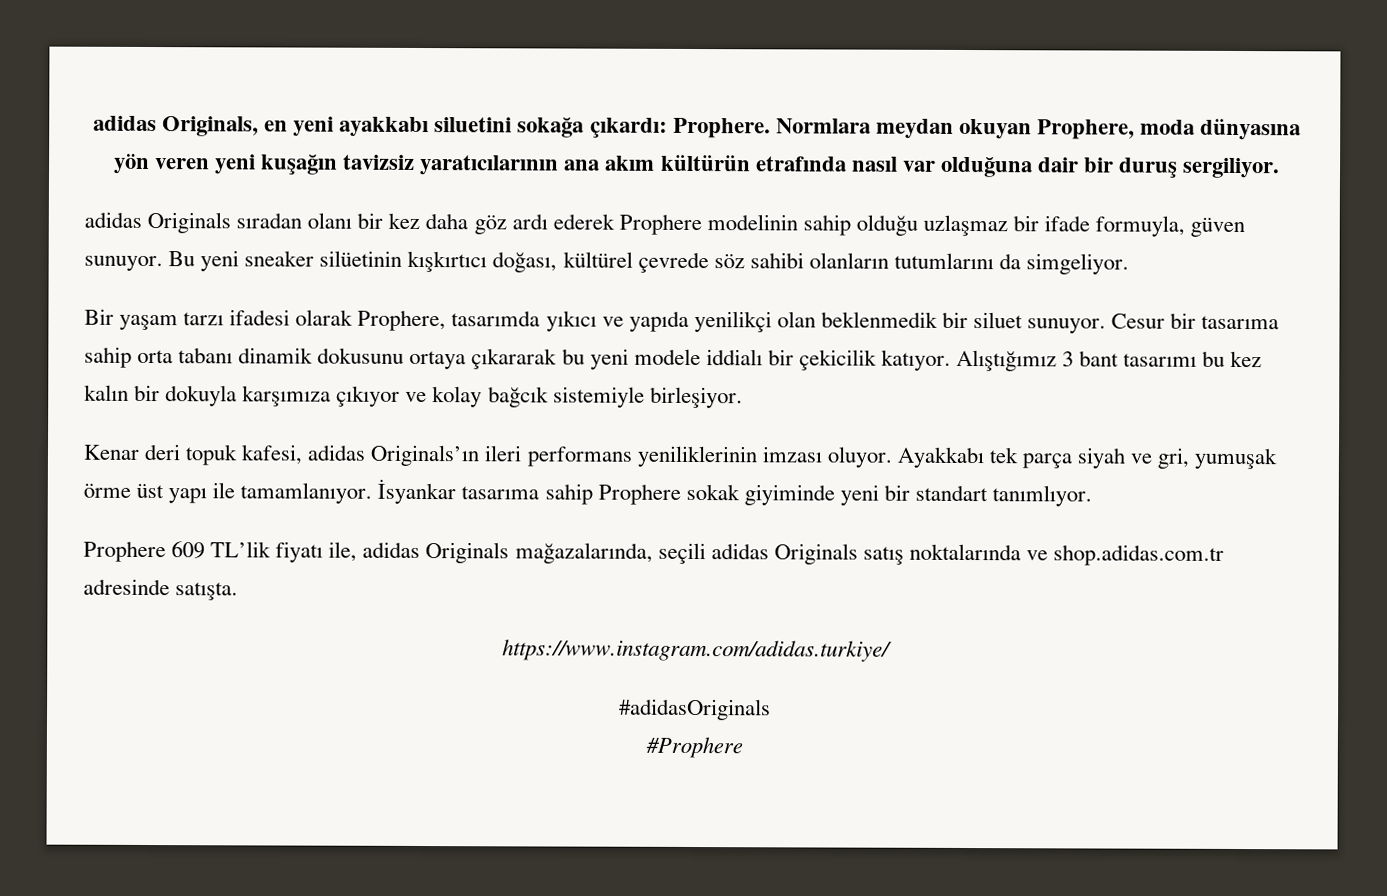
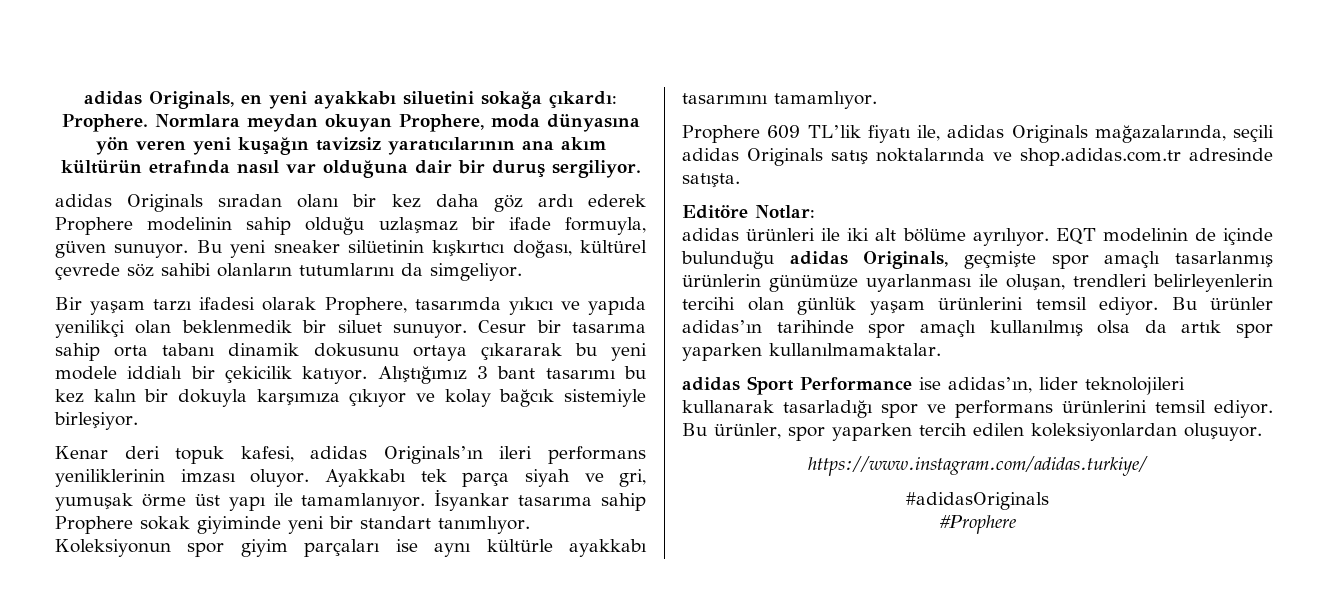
+ Koleksiyonun spor giyim parçaları ise aynı kültürle ayakkabı tasarımını tamamlıyor.
+ Editöre Notlar:
+ adidas ürünleri ile iki alt bölüme ayrılıyor. EQT modelinin de içinde bulunduğu adidas Originals, geçmişte spor amaçlı tasarlanmış ürünlerin günümüze uyarlanması ile oluşan, trendleri belirleyenlerin tercihi olan günlük yaşam ürünlerini temsil ediyor. Bu ürünler adidas’ın tarihinde spor amaçlı kullanılmış olsa da artık spor yaparken kullanılmamaktalar.
+ adidas Sport Performance ise adidas’ın, lider teknolojileri kullanarak tasarladığı spor ve performans ürünlerini temsil ediyor. Bu ürünler, spor yaparken tercih edilen koleksiyonlardan oluşuyor.

